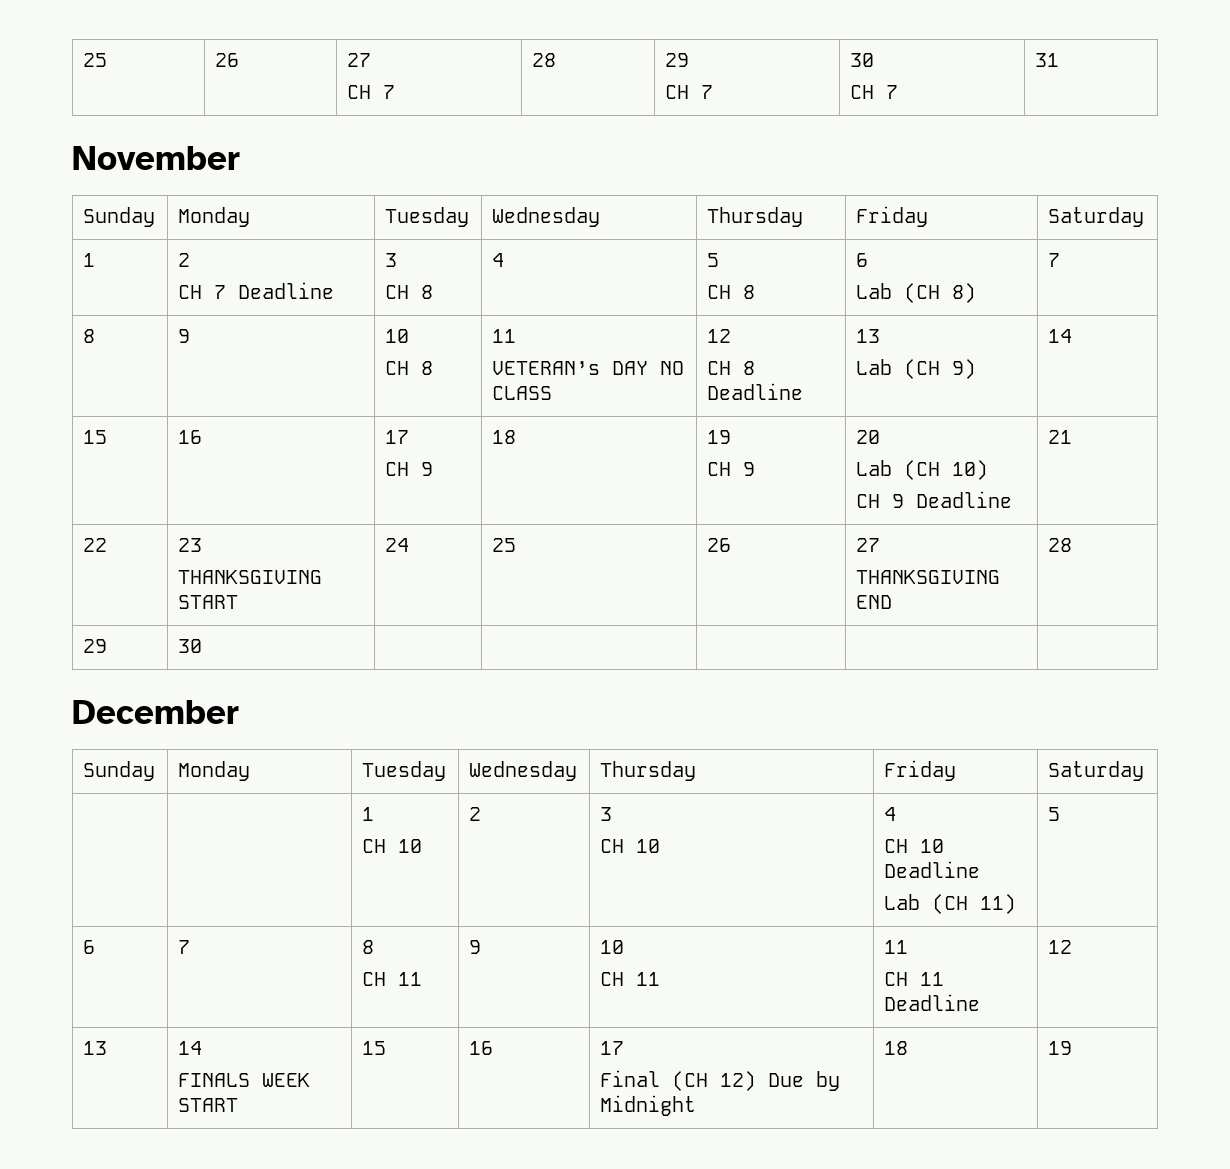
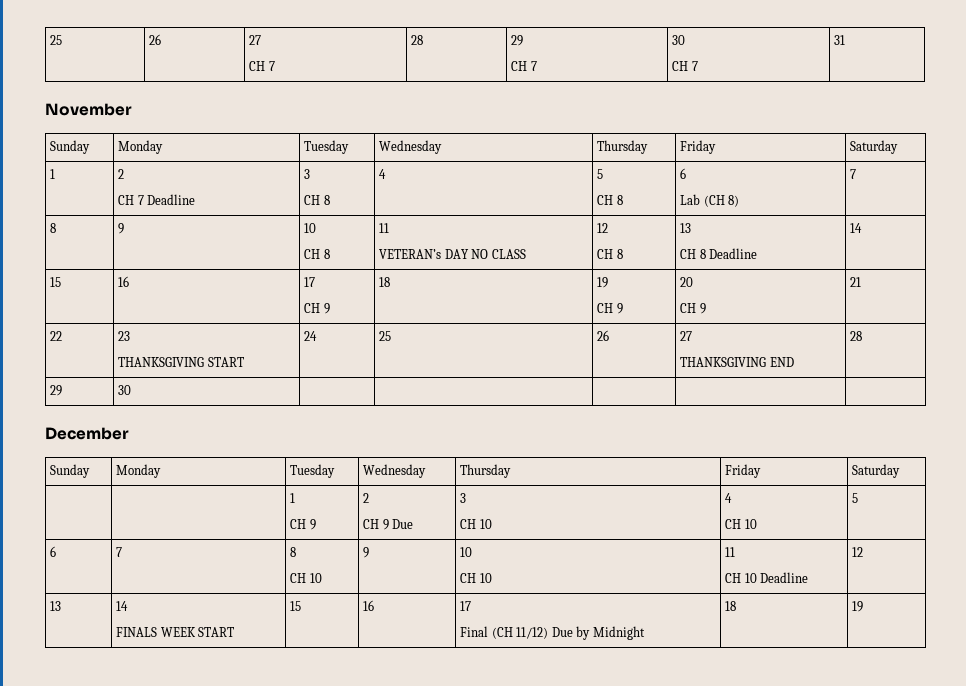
  8 | 9 | 10
  CH 8 | 11
  VETERAN’s DAY NO CLASS | 12
- CH 8 Deadline | 13
- Lab (CH 9) | 14
+ CH 8 | 13
+ CH 8 Deadline | 14
  15 | 16 | 17
  CH 9 | 18 | 19
  CH 9 | 20
- Lab (CH 10)
- CH 9 Deadline | 21
+ CH 9 | 21
  December
  Sunday | Monday | Tuesday | Wednesday | Thursday | Friday | Saturday
  | | 1
- CH 10 | 2 | 3
+ CH 9 | 2
+ CH 9 Due | 3
  CH 10 | 4
- CH 10 Deadline
- Lab (CH 11) | 5
+ CH 10 | 5
  6 | 7 | 8
- CH 11 | 9 | 10
- CH 11 | 11
- CH 11 Deadline | 12
+ CH 10 | 9 | 10
+ CH 10 | 11
+ CH 10 Deadline | 12
  13 | 14
  FINALS WEEK START | 15 | 16 | 17
- Final (CH 12) Due by Midnight | 18 | 19
+ Final (CH 11/12) Due by Midnight | 18 | 19

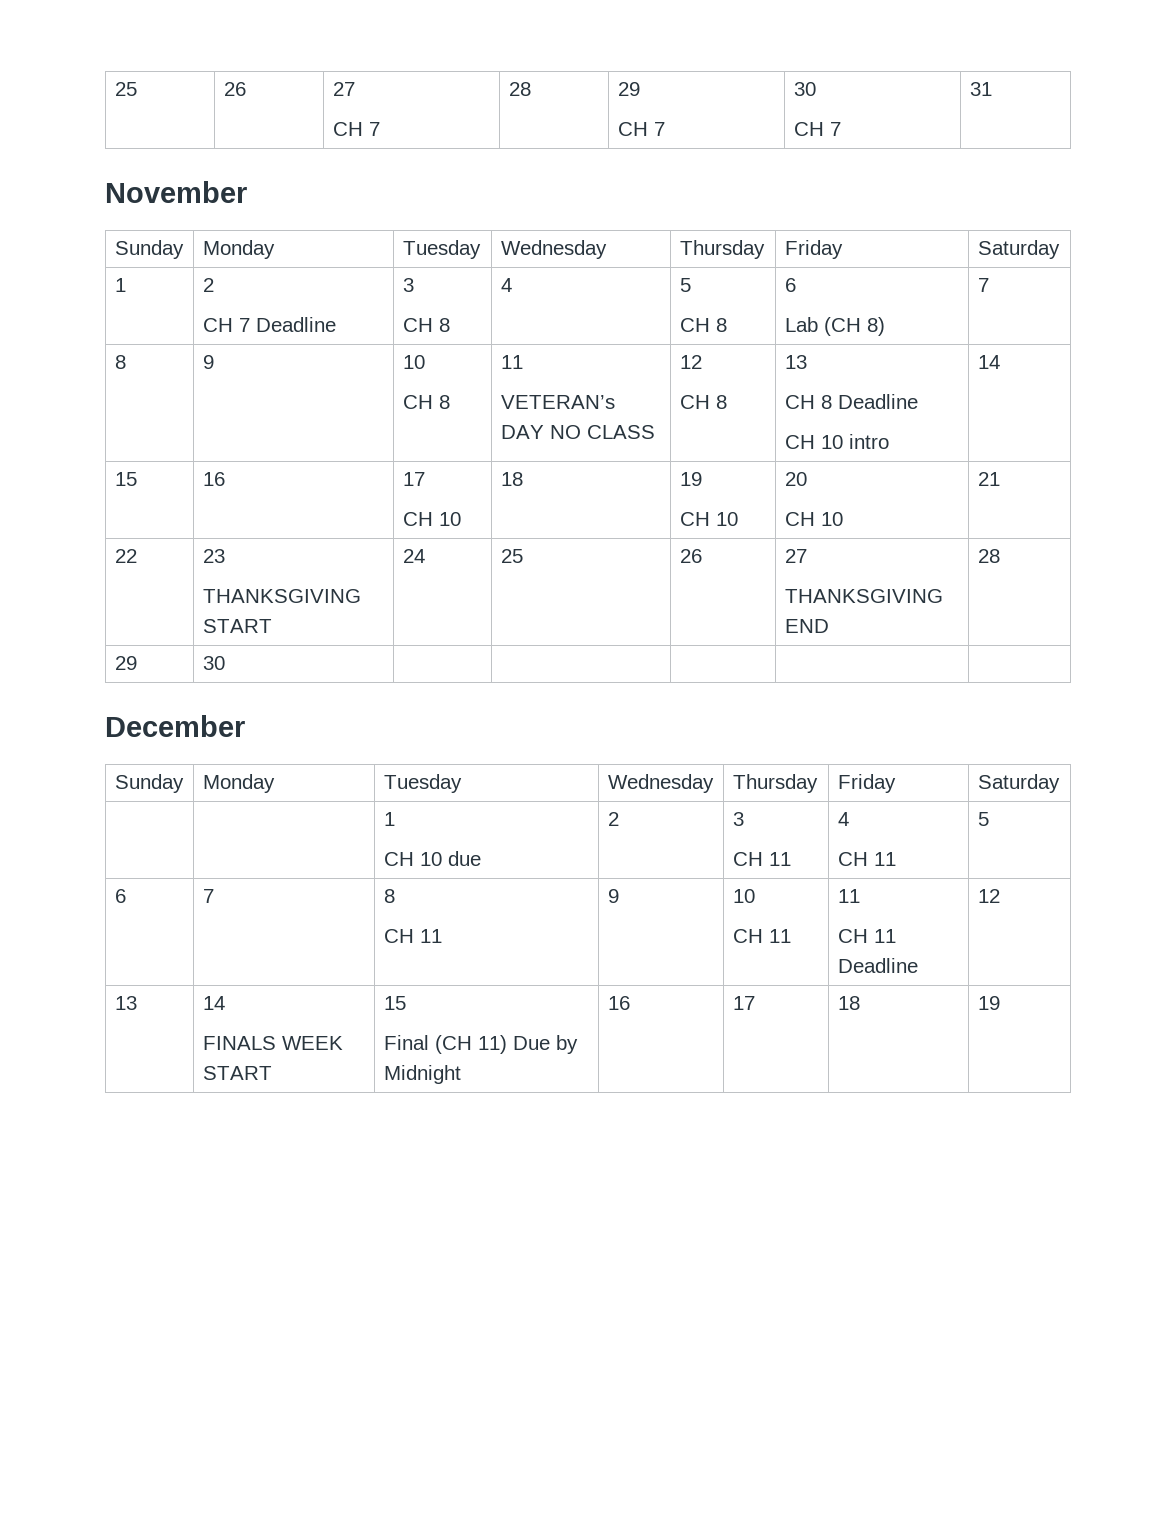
  8 | 9 | 10
  CH 8 | 11
  VETERAN’s DAY NO CLASS | 12
  CH 8 | 13
- CH 8 Deadline | 14
+ CH 8 Deadline
+ CH 10 intro | 14
  15 | 16 | 17
- CH 9 | 18 | 19
- CH 9 | 20
- CH 9 | 21
+ CH 10 | 18 | 19
+ CH 10 | 20
+ CH 10 | 21
  December
  Sunday | Monday | Tuesday | Wednesday | Thursday | Friday | Saturday
  | | 1
- CH 9 | 2
- CH 9 Due | 3
- CH 10 | 4
- CH 10 | 5
+ CH 10 due | 2 | 3
+ CH 11 | 4
+ CH 11 | 5
  6 | 7 | 8
- CH 10 | 9 | 10
- CH 10 | 11
- CH 10 Deadline | 12
+ CH 11 | 9 | 10
+ CH 11 | 11
+ CH 11 Deadline | 12
  13 | 14
- FINALS WEEK START | 15 | 16 | 17
- Final (CH 11/12) Due by Midnight | 18 | 19
+ FINALS WEEK START | 15
+ Final (CH 11) Due by Midnight | 16 | 17 | 18 | 19

